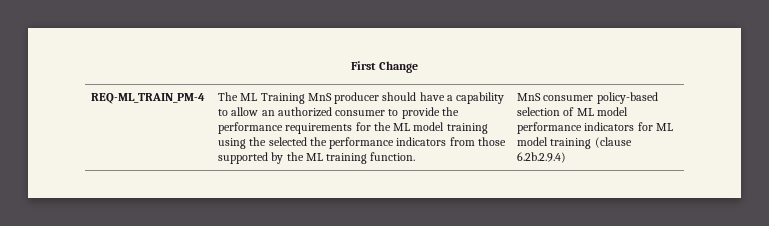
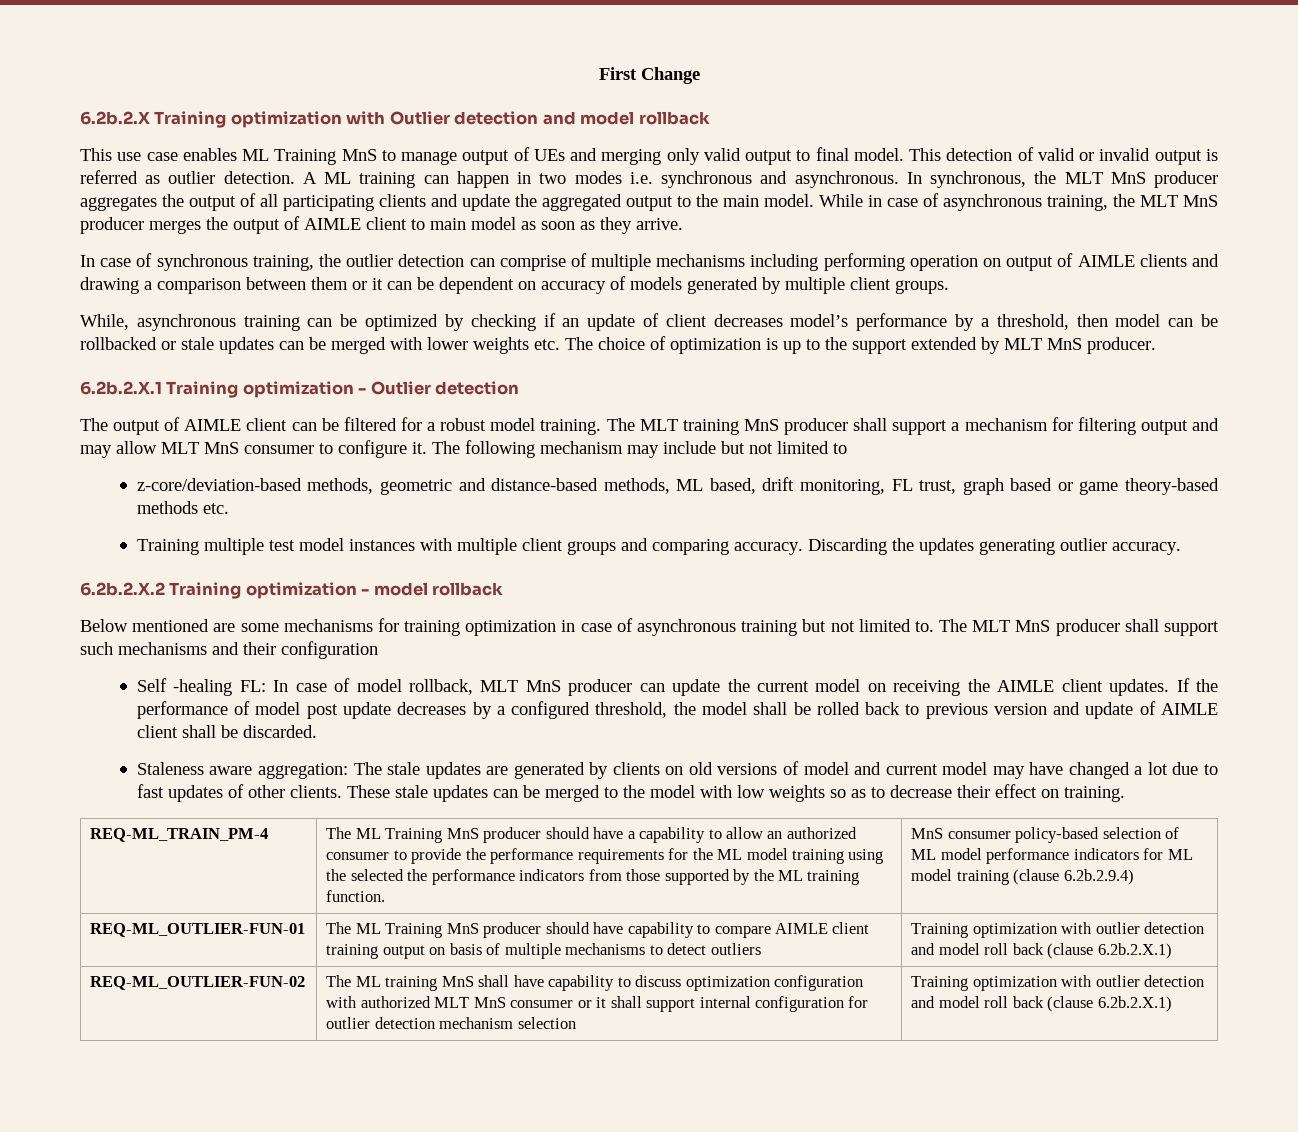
+ 6.2b.2.X Training optimization with Outlier detection and model rollback
+ This use case enables ML Training MnS to manage output of UEs and merging only valid output to final model. This detection of valid or invalid output is referred as outlier detection. A ML training can happen in two modes i.e. synchronous and asynchronous. In synchronous, the MLT MnS producer aggregates the output of all participating clients and update the aggregated output to the main model. While in case of asynchronous training, the MLT MnS producer merges the output of AIMLE client to main model as soon as they arrive.
+ In case of synchronous training, the outlier detection can comprise of multiple mechanisms including performing operation on output of AIMLE clients and drawing a comparison between them or it can be dependent on accuracy of models generated by multiple client groups.
+ While, asynchronous training can be optimized by checking if an update of client decreases model’s performance by a threshold, then model can be rollbacked or stale updates can be merged with lower weights etc. The choice of optimization is up to the support extended by MLT MnS producer.
+ 6.2b.2.X.1 Training optimization - Outlier detection
+ The output of AIMLE client can be filtered for a robust model training. The MLT training MnS producer shall support a mechanism for filtering output and may allow MLT MnS consumer to configure it. The following mechanism may include but not limited to
+ z-core/deviation-based methods, geometric and distance-based methods, ML based, drift monitoring, FL trust, graph based or game theory-based methods etc.
+ Training multiple test model instances with multiple client groups and comparing accuracy. Discarding the updates generating outlier accuracy.
+ 6.2b.2.X.2 Training optimization - model rollback
+ Below mentioned are some mechanisms for training optimization in case of asynchronous training but not limited to. The MLT MnS producer shall support such mechanisms and their configuration
+ Self -healing FL: In case of model rollback, MLT MnS producer can update the current model on receiving the AIMLE client updates. If the performance of model post update decreases by a configured threshold, the model shall be rolled back to previous version and update of AIMLE client shall be discarded.
+ Staleness aware aggregation: The stale updates are generated by clients on old versions of model and current model may have changed a lot due to fast updates of other clients. These stale updates can be merged to the model with low weights so as to decrease their effect on training.
+ REQ-ML_OUTLIER-FUN-01 | The ML Training MnS producer should have capability to compare AIMLE client training output on basis of multiple mechanisms to detect outliers | Training optimization with outlier detection and model roll back (clause 6.2b.2.X.1)
+ REQ-ML_OUTLIER-FUN-02 | The ML training MnS shall have capability to discuss optimization configuration with authorized MLT MnS consumer or it shall support internal configuration for outlier detection mechanism selection | Training optimization with outlier detection and model roll back (clause 6.2b.2.X.1)

